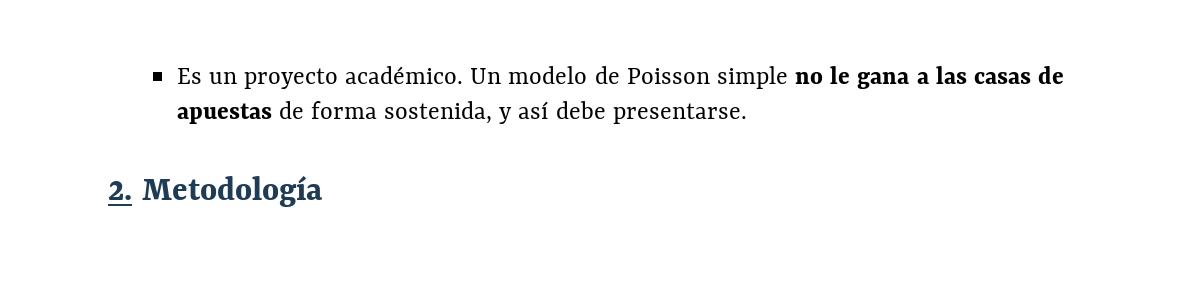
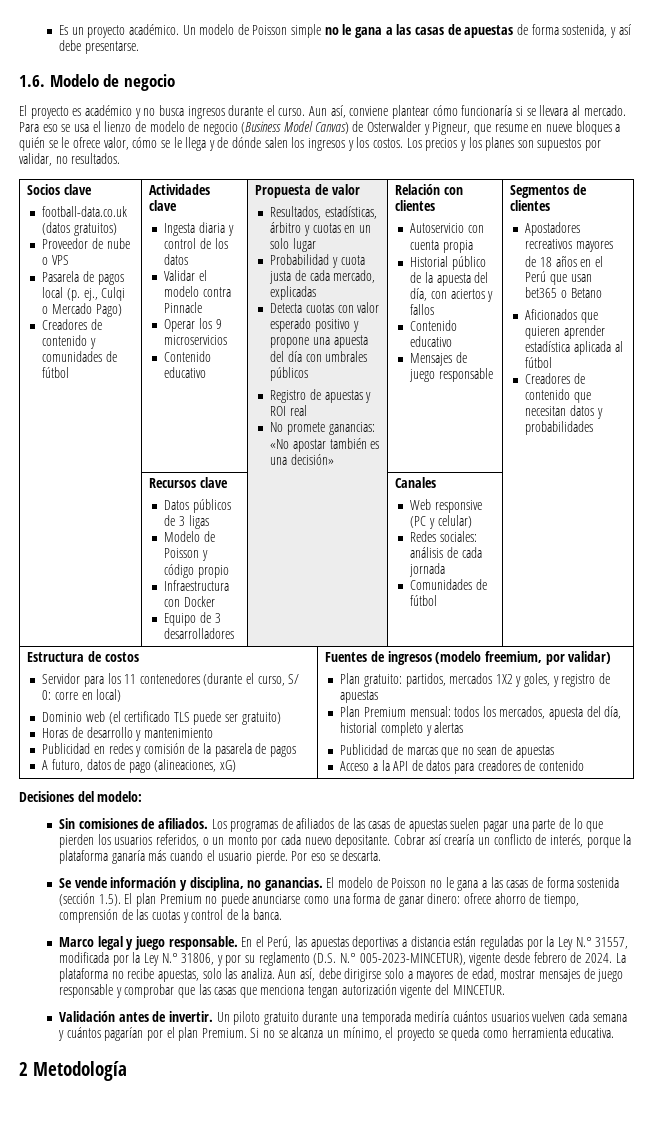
- 2. Metodología
+ 1.6. Modelo de negocio
+ El proyecto es académico y no busca ingresos durante el curso. Aun así, conviene plantear cómo funcionaría si se llevara al mercado. Para eso se usa el lienzo de modelo de negocio (Business Model Canvas) de Osterwalder y Pigneur, que resume en nueve bloques a quién se le ofrece valor, cómo se le llega y de dónde salen los ingresos y los costos. Los precios y los planes son supuestos por validar, no resultados.
+ Socios clave
+ football-data.co.uk (datos gratuitos)
+ Proveedor de nube o VPS
+ Pasarela de pagos local (p. ej., Culqi o Mercado Pago)
+ Creadores de contenido y comunidades de fútbol | Actividades clave
+ Ingesta diaria y control de los datos
+ Validar el modelo contra Pinnacle
+ Operar los 9 microservicios
+ Contenido educativo | Propuesta de valor
+ Resultados, estadísticas, árbitro y cuotas en un solo lugar
+ Probabilidad y cuota justa de cada mercado, explicadas
+ Detecta cuotas con valor esperado positivo y propone una apuesta del día con umbrales públicos
+ Registro de apuestas y ROI real
+ No promete ganancias: «No apostar también es una decisión» | Relación con clientes
+ Autoservicio con cuenta propia
+ Historial público de la apuesta del día, con aciertos y fallos
+ Contenido educativo
+ Mensajes de juego responsable | Segmentos de clientes
+ Apostadores recreativos mayores de 18 años en el Perú que usan bet365 o Betano
+ Aficionados que quieren aprender estadística aplicada al fútbol
+ Creadores de contenido que necesitan datos y probabilidades
+ | Recursos clave
+ Datos públicos de 3 ligas
+ Modelo de Poisson y código propio
+ Infraestructura con Docker
+ Equipo de 3 desarrolladores | | Canales
+ Web responsive (PC y celular)
+ Redes sociales: análisis de cada jornada
+ Comunidades de fútbol |
+ Estructura de costos
+ Servidor para los 11 contenedores (durante el curso, S/ 0: corre en local)
+ Dominio web (el certificado TLS puede ser gratuito)
+ Horas de desarrollo y mantenimiento
+ Publicidad en redes y comisión de la pasarela de pagos
+ A futuro, datos de pago (alineaciones, xG) | Fuentes de ingresos (modelo freemium, por validar)
+ Plan gratuito: partidos, mercados 1X2 y goles, y registro de apuestas
+ Plan Premium mensual: todos los mercados, apuesta del día, historial completo y alertas
+ Publicidad de marcas que no sean de apuestas
+ Acceso a la API de datos para creadores de contenido
+ Decisiones del modelo:
+ Sin comisiones de afiliados. Los programas de afiliados de las casas de apuestas suelen pagar una parte de lo que pierden los usuarios referidos, o un monto por cada nuevo depositante. Cobrar así crearía un conflicto de interés, porque la plataforma ganaría más cuando el usuario pierde. Por eso se descarta.
+ Se vende información y disciplina, no ganancias. El modelo de Poisson no le gana a las casas de forma sostenida (sección 1.5). El plan Premium no puede anunciarse como una forma de ganar dinero: ofrece ahorro de tiempo, comprensión de las cuotas y control de la banca.
+ Marco legal y juego responsable. En el Perú, las apuestas deportivas a distancia están reguladas por la Ley N.° 31557, modificada por la Ley N.° 31806, y por su reglamento (D.S. N.° 005-2023-MINCETUR), vigente desde febrero de 2024. La plataforma no recibe apuestas, solo las analiza. Aun así, debe dirigirse solo a mayores de edad, mostrar mensajes de juego responsable y comprobar que las casas que menciona tengan autorización vigente del MINCETUR.
+ Validación antes de invertir. Un piloto gratuito durante una temporada mediría cuántos usuarios vuelven cada semana y cuántos pagarían por el plan Premium. Si no se alcanza un mínimo, el proyecto se queda como herramienta educativa.
+ 2 Metodología

